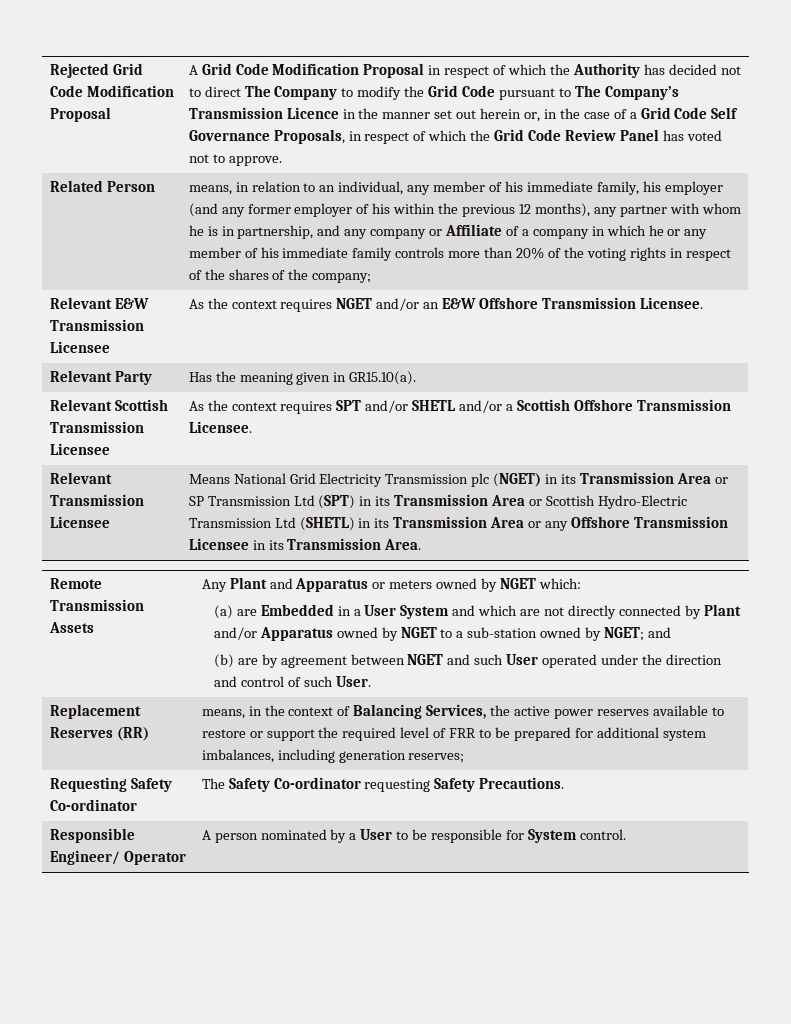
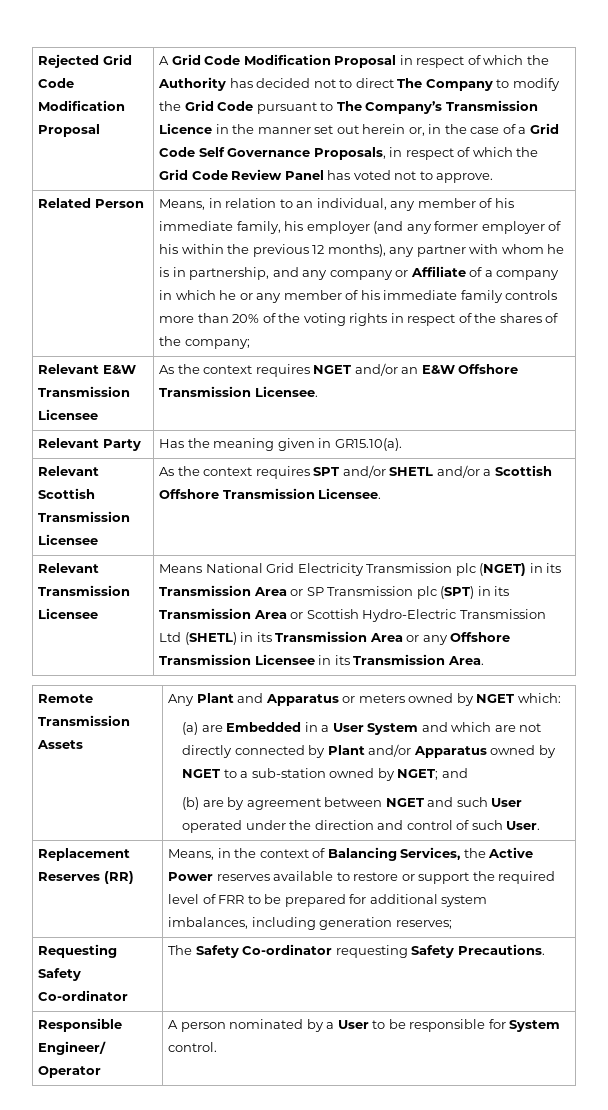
- means, in relation to an individual, any member of his immediate family, his employer (and any former employer of his within the previous 12 months), any partner with whom he is in partnership, and any company or Affiliate of a company in which he or any member of his immediate family controls more than 20% of the voting rights in respect of the shares of the company;
+ Means, in relation to an individual, any member of his immediate family, his employer (and any former employer of his within the previous 12 months), any partner with whom he is in partnership, and any company or Affiliate of a company in which he or any member of his immediate family controls more than 20% of the voting rights in respect of the shares of the company;
- Means National Grid Electricity Transmission plc (NGET) in its Transmission Area or SP Transmission Ltd (SPT) in its Transmission Area or Scottish Hydro-Electric Transmission Ltd (SHETL) in its Transmission Area or any Offshore Transmission Licensee in its Transmission Area.
+ Means National Grid Electricity Transmission plc (NGET) in its Transmission Area or SP Transmission plc (SPT) in its Transmission Area or Scottish Hydro-Electric Transmission Ltd (SHETL) in its Transmission Area or any Offshore Transmission Licensee in its Transmission Area.
- Replacement Reserves (RR) | means, in the context of Balancing Services, the active power reserves available to restore or support the required level of FRR to be prepared for additional system imbalances, including generation reserves;
+ Replacement Reserves (RR) | Means, in the context of Balancing Services, the Active Power reserves available to restore or support the required level of FRR to be prepared for additional system imbalances, including generation reserves;

